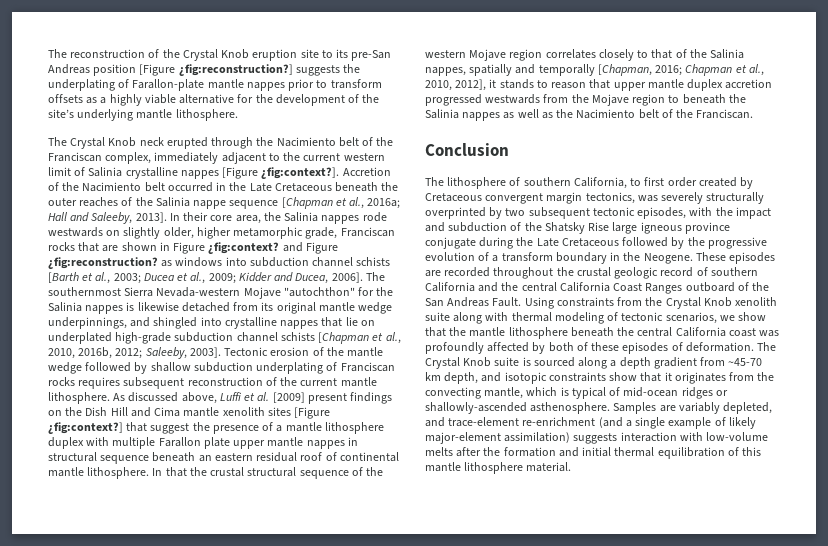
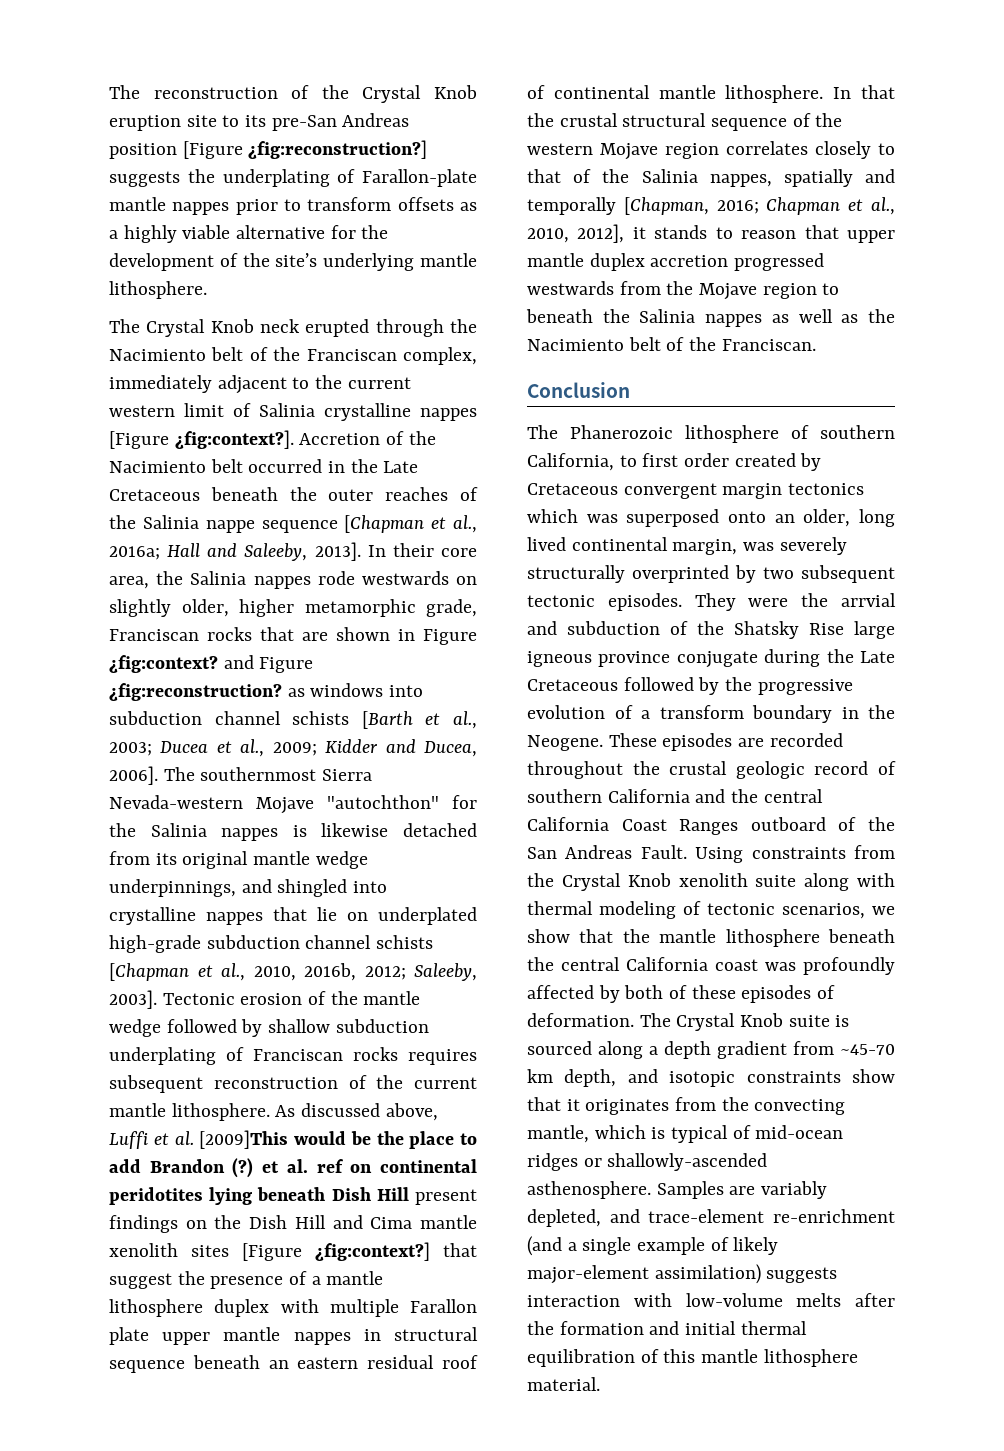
- As discussed above, Luffi et al. [2009] present findings on the Dish Hill and Cima mantle xenolith sites [Figure ¿fig:context?] that suggest the presence of a mantle lithosphere duplex with multiple Farallon plate upper mantle nappes in structural sequence beneath an eastern residual roof of continental mantle lithosphere.
+ As discussed above, Luffi et al. [2009]This would be the place to add Brandon (?) et al. ref on continental peridotites lying beneath Dish Hill present findings on the Dish Hill and Cima mantle xenolith sites [Figure ¿fig:context?] that suggest the presence of a mantle lithosphere duplex with multiple Farallon plate upper mantle nappes in structural sequence beneath an eastern residual roof of continental mantle lithosphere.
- The lithosphere of southern California, to first order created by Cretaceous convergent margin tectonics, was severely structurally overprinted by two subsequent tectonic episodes, with the impact and subduction of the Shatsky Rise large igneous province conjugate during the Late Cretaceous followed by the progressive evolution of a transform boundary in the Neogene.
+ The Phanerozoic lithosphere of southern California, to first order created by Cretaceous convergent margin tectonics which was superposed onto an older, long lived continental margin, was severely structurally overprinted by two subsequent tectonic episodes. They were the arrvial and subduction of the Shatsky Rise large igneous province conjugate during the Late Cretaceous followed by the progressive evolution of a transform boundary in the Neogene.

